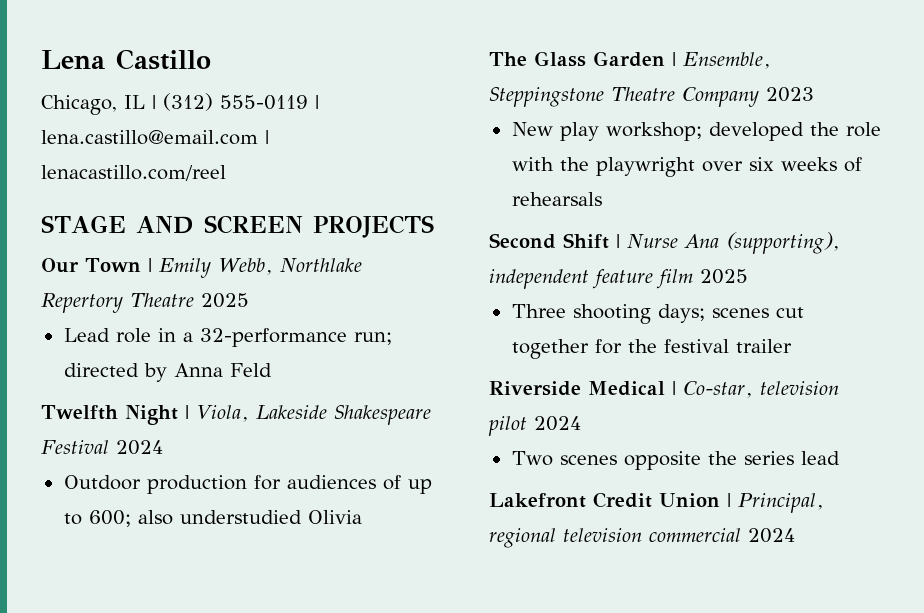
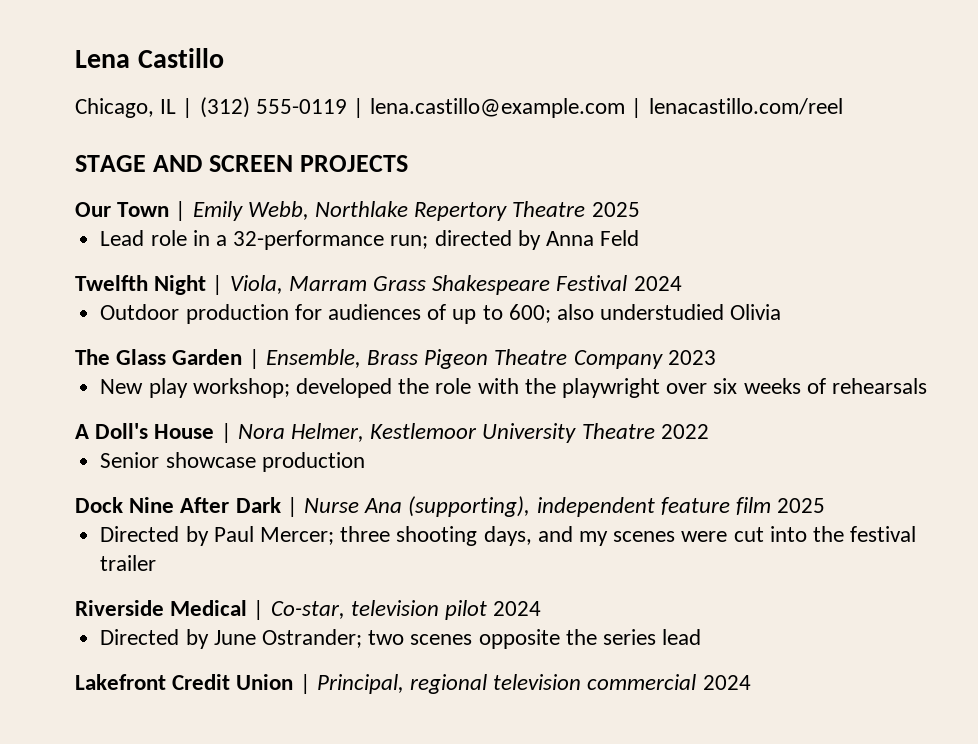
- Chicago, IL | (312) 555-0119 | lena.castillo@email.com | lenacastillo.com/reel
+ Chicago, IL | (312) 555-0119 | lena.castillo@example.com | lenacastillo.com/reel
- Twelfth Night | Viola, Lakeside Shakespeare Festival 2024
+ Twelfth Night | Viola, Marram Grass Shakespeare Festival 2024
- The Glass Garden | Ensemble, Steppingstone Theatre Company 2023
+ The Glass Garden | Ensemble, Brass Pigeon Theatre Company 2023
- Second Shift | Nurse Ana (supporting), independent feature film 2025
+ A Doll's House | Nora Helmer, Kestlemoor University Theatre 2022
+ Senior showcase production
+ Dock Nine After Dark | Nurse Ana (supporting), independent feature film 2025
- Three shooting days; scenes cut together for the festival trailer
+ Directed by Paul Mercer; three shooting days, and my scenes were cut into the festival trailer
- Two scenes opposite the series lead
+ Directed by June Ostrander; two scenes opposite the series lead

